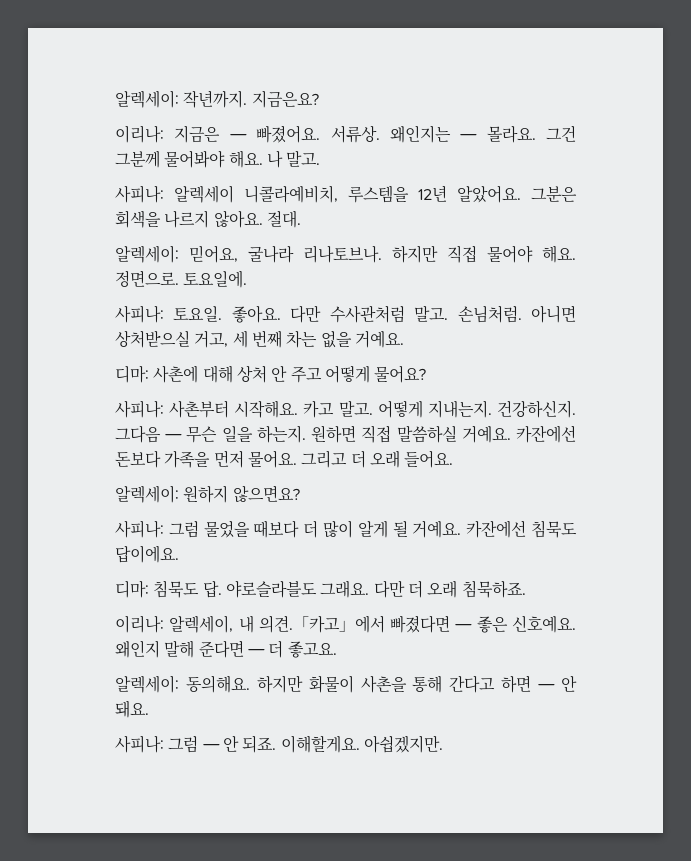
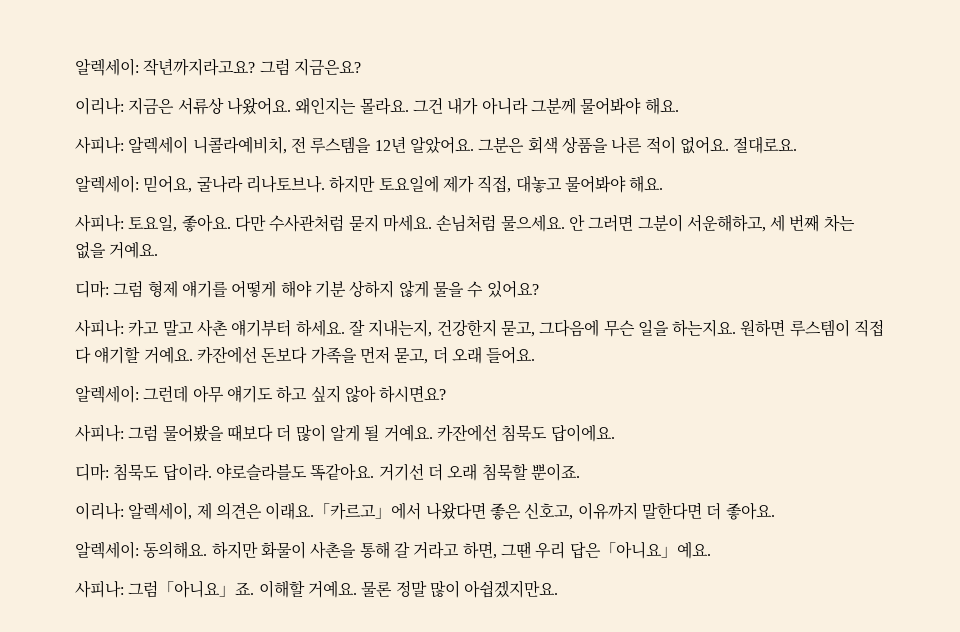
- 알렉세이: 작년까지. 지금은요?
+ 알렉세이: 작년까지라고요? 그럼 지금은요?
- 이리나: 지금은 — 빠졌어요. 서류상. 왜인지는 — 몰라요. 그건 그분께 물어봐야 해요. 나 말고.
+ 이리나: 지금은 서류상 나왔어요. 왜인지는 몰라요. 그건 내가 아니라 그분께 물어봐야 해요.
- 사피나: 알렉세이 니콜라예비치, 루스템을 12년 알았어요.
+ 사피나: 알렉세이 니콜라예비치, 전 루스템을 12년 알았어요.
- 그분은 회색을 나르지 않아요. 절대.
+ 그분은 회색 상품을 나른 적이 없어요. 절대로요.
- 하지만 직접 물어야 해요. 정면으로. 토요일에.
- 사피나: 토요일. 좋아요.
+ 하지만 토요일에 제가 직접, 대놓고 물어봐야 해요.
+ 사피나: 토요일, 좋아요.
- 다만 수사관처럼 말고. 손님처럼. 아니면 상처받으실 거고, 세 번째 차는 없을 거예요.
+ 다만 수사관처럼 묻지 마세요. 손님처럼 물으세요. 안 그러면 그분이 서운해하고, 세 번째 차는 없을 거예요.
- 디마: 사촌에 대해 상처 안 주고 어떻게 물어요?
- 사피나: 사촌부터 시작해요. 카고 말고. 어떻게 지내는지. 건강하신지. 그다음 — 무슨 일을 하는지. 원하면 직접 말씀하실 거예요.
+ 디마: 그럼 형제 얘기를 어떻게 해야 기분 상하지 않게 물을 수 있어요?
+ 사피나: 카고 말고 사촌 얘기부터 하세요. 잘 지내는지, 건강한지 묻고, 그다음에 무슨 일을 하는지요. 원하면 루스템이 직접 다 얘기할 거예요.
- 카잔에선 돈보다 가족을 먼저 물어요. 그리고 더 오래 들어요.
+ 카잔에선 돈보다 가족을 먼저 묻고, 더 오래 들어요.
- 알렉세이: 원하지 않으면요?
- 사피나: 그럼 물었을 때보다 더 많이 알게 될 거예요.
+ 알렉세이: 그런데 아무 얘기도 하고 싶지 않아 하시면요?
+ 사피나: 그럼 물어봤을 때보다 더 많이 알게 될 거예요.
- 디마: 침묵도 답. 야로슬라블도 그래요. 다만 더 오래 침묵하죠.
- 이리나: 알렉세이, 내 의견.「카고」에서 빠졌다면 — 좋은 신호예요. 왜인지 말해 준다면 — 더 좋고요.
+ 디마: 침묵도 답이라. 야로슬라블도 똑같아요. 거기선 더 오래 침묵할 뿐이죠.
+ 이리나: 알렉세이, 제 의견은 이래요.「카르고」에서 나왔다면 좋은 신호고, 이유까지 말한다면 더 좋아요.
- 하지만 화물이 사촌을 통해 간다고 하면 — 안 돼요.
- 사피나: 그럼 — 안 되죠. 이해할게요. 아쉽겠지만.
+ 하지만 화물이 사촌을 통해 갈 거라고 하면, 그땐 우리 답은「아니요」예요.
+ 사피나: 그럼「아니요」죠. 이해할 거예요. 물론 정말 많이 아쉽겠지만요.

